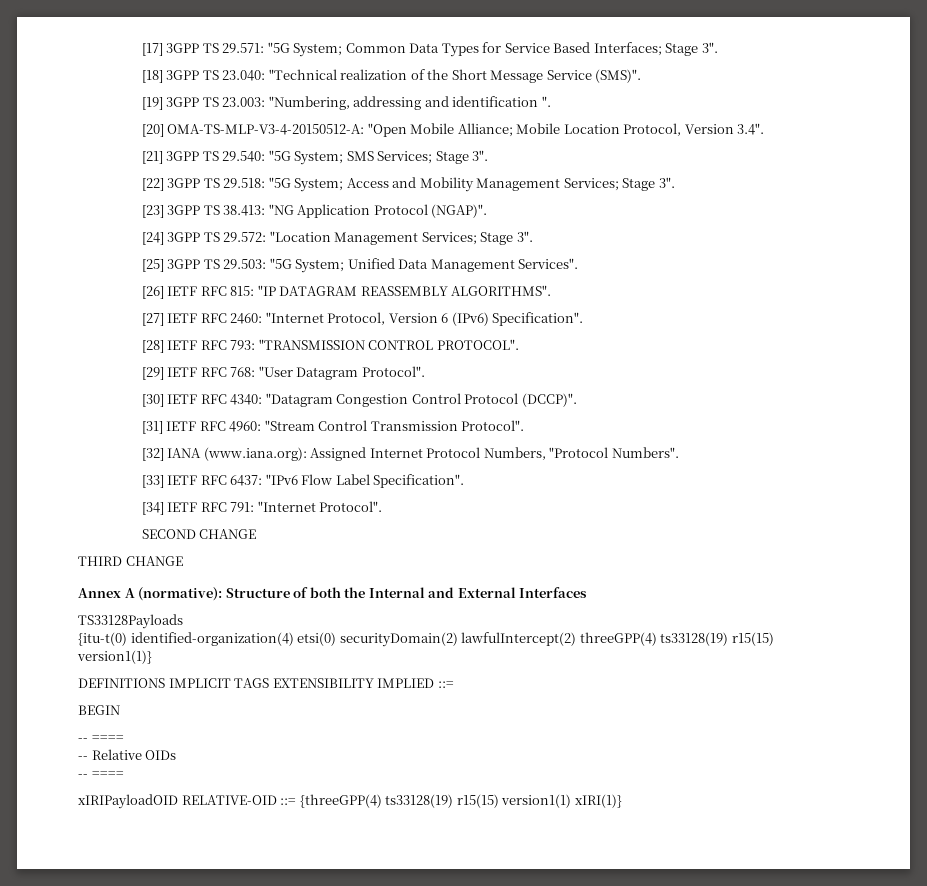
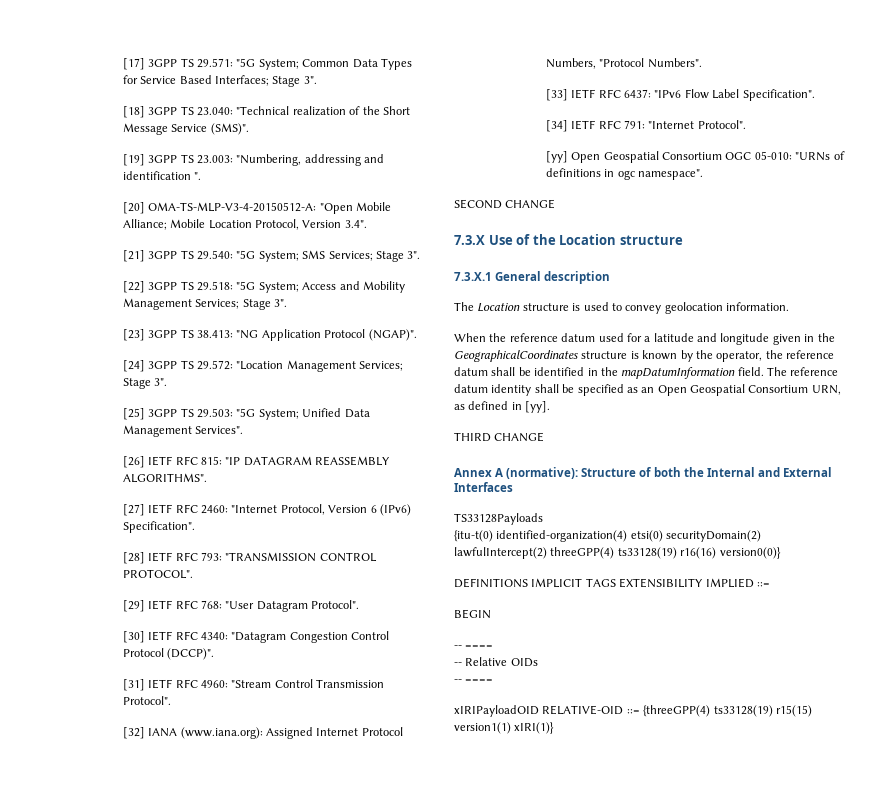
+ [yy] Open Geospatial Consortium OGC 05-010: "URNs of definitions in ogc namespace".
  SECOND CHANGE
+ 7.3.X Use of the Location structure
+ 7.3.X.1 General description
+ The Location structure is used to convey geolocation information.
+ When the reference datum used for a latitude and longitude given in the GeographicalCoordinates structure is known by the operator, the reference datum shall be identified in the mapDatumInformation field. The reference datum identity shall be specified as an Open Geospatial Consortium URN, as defined in [yy].
- {itu-t(0) identified-organization(4) etsi(0) securityDomain(2) lawfulIntercept(2) threeGPP(4) ts33128(19) r15(15) version1(1)}
+ {itu-t(0) identified-organization(4) etsi(0) securityDomain(2) lawfulIntercept(2) threeGPP(4) ts33128(19) r16(16) version0(0)}

